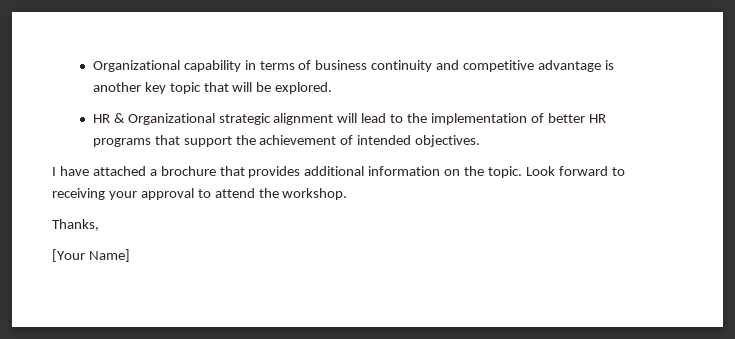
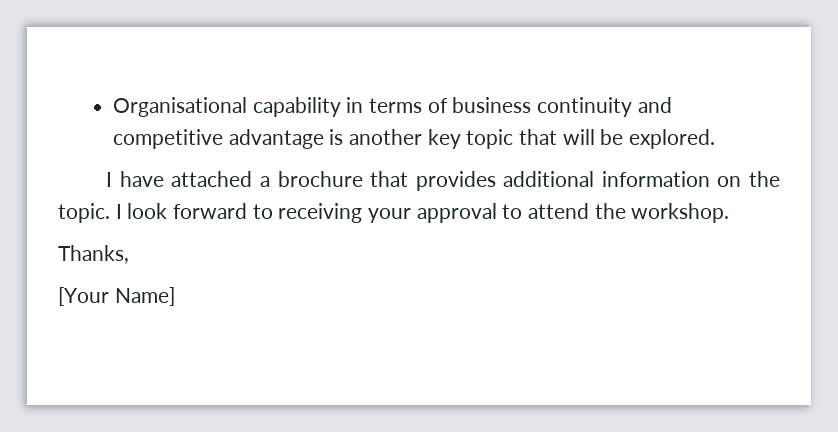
- Organizational capability in terms of business continuity and competitive advantage is another key topic that will be explored.
+ Organisational capability in terms of business continuity and competitive advantage is another key topic that will be explored.
- HR & Organizational strategic alignment will lead to the implementation of better HR programs that support the achievement of intended objectives.
- Look forward to receiving your approval to attend the workshop.
+ I look forward to receiving your approval to attend the workshop.

